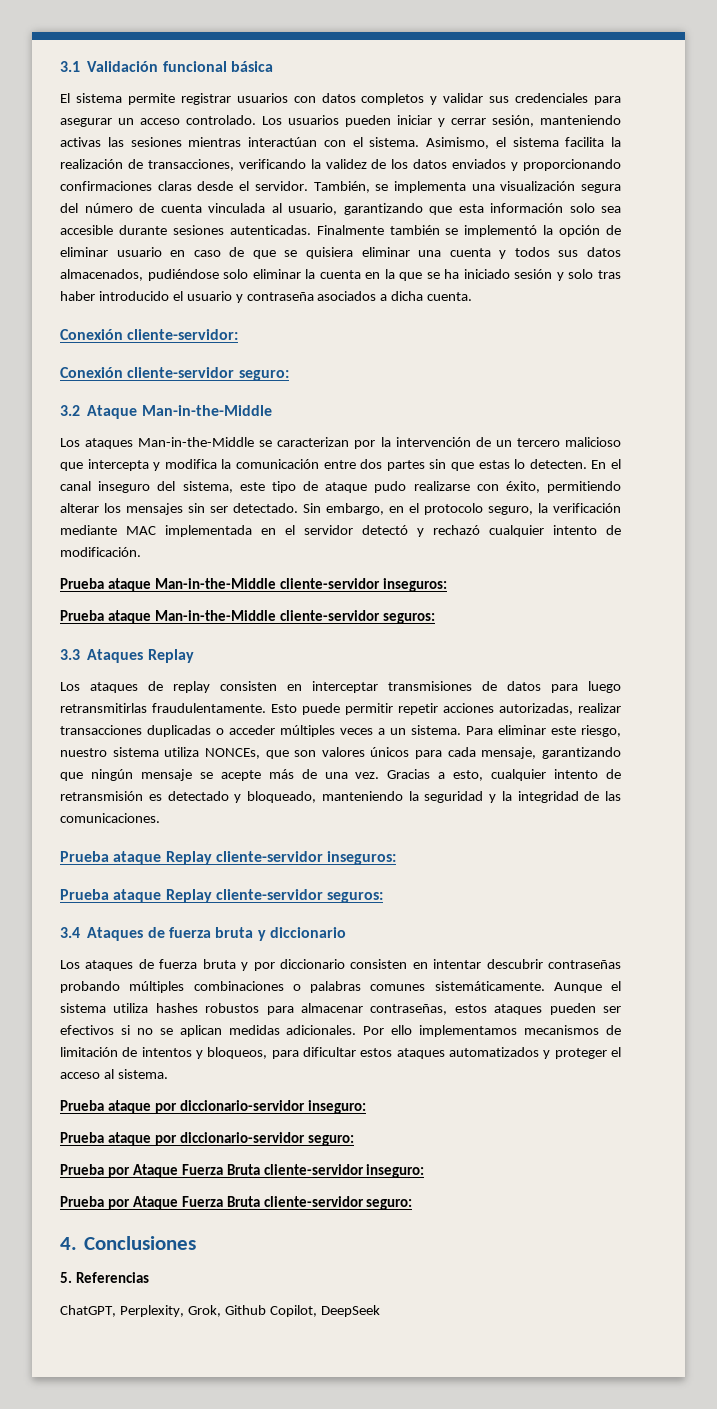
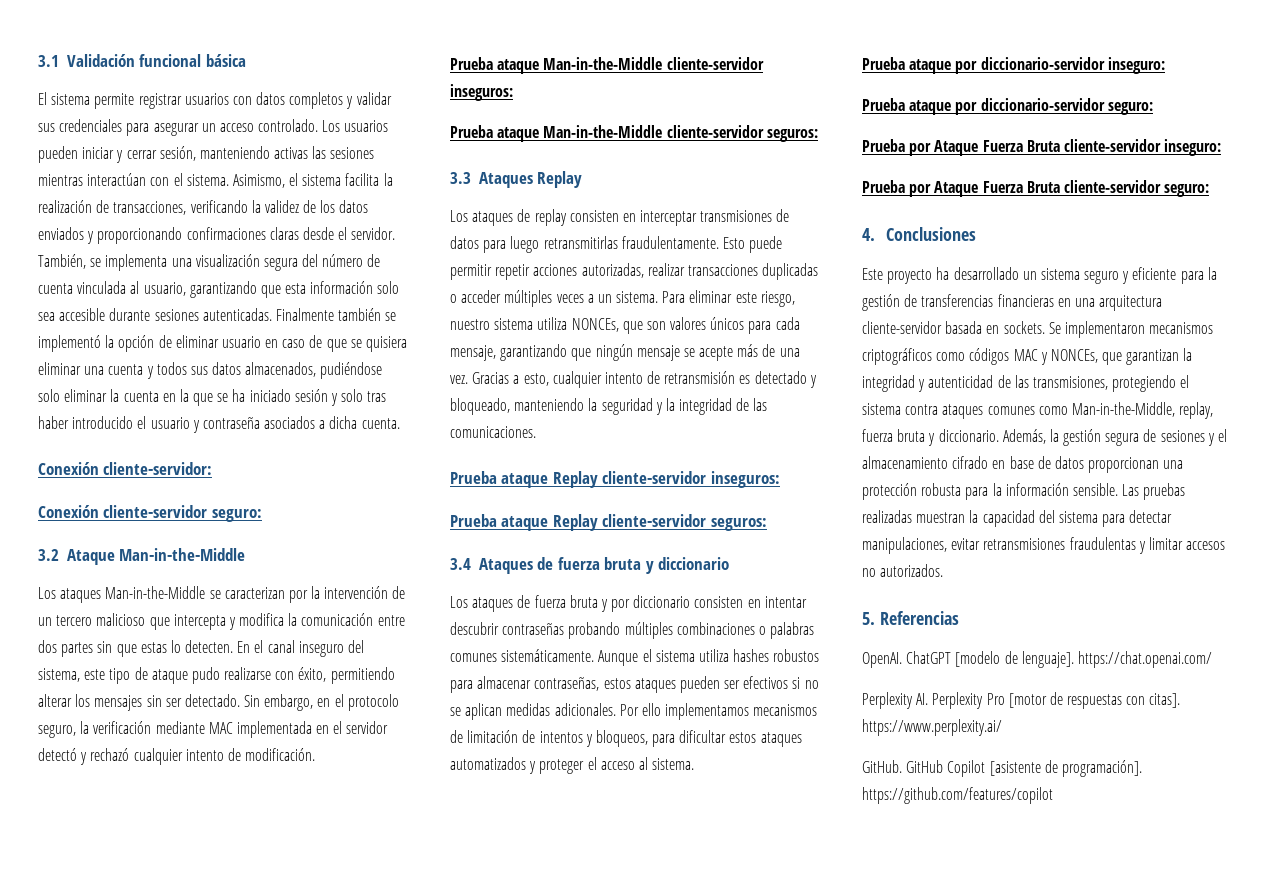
+ Este proyecto ha desarrollado un sistema seguro y eficiente para la gestión de transferencias financieras en una arquitectura cliente-servidor basada en sockets. Se implementaron mecanismos criptográficos como códigos MAC y NONCEs, que garantizan la integridad y autenticidad de las transmisiones, protegiendo el sistema contra ataques comunes como Man-in-the-Middle, replay, fuerza bruta y diccionario. Además, la gestión segura de sesiones y el almacenamiento cifrado en base de datos proporcionan una protección robusta para la información sensible. Las pruebas realizadas muestran la capacidad del sistema para detectar manipulaciones, evitar retransmisiones fraudulentas y limitar accesos no autorizados.
  5. Referencias
- ChatGPT, Perplexity, Grok, Github Copilot, DeepSeek
+ OpenAI. ChatGPT [modelo de lenguaje]. https://chat.openai.com/
+ Perplexity AI. Perplexity Pro [motor de respuestas con citas]. https://www.perplexity.ai/
+ GitHub. GitHub Copilot [asistente de programación]. https://github.com/features/copilot

